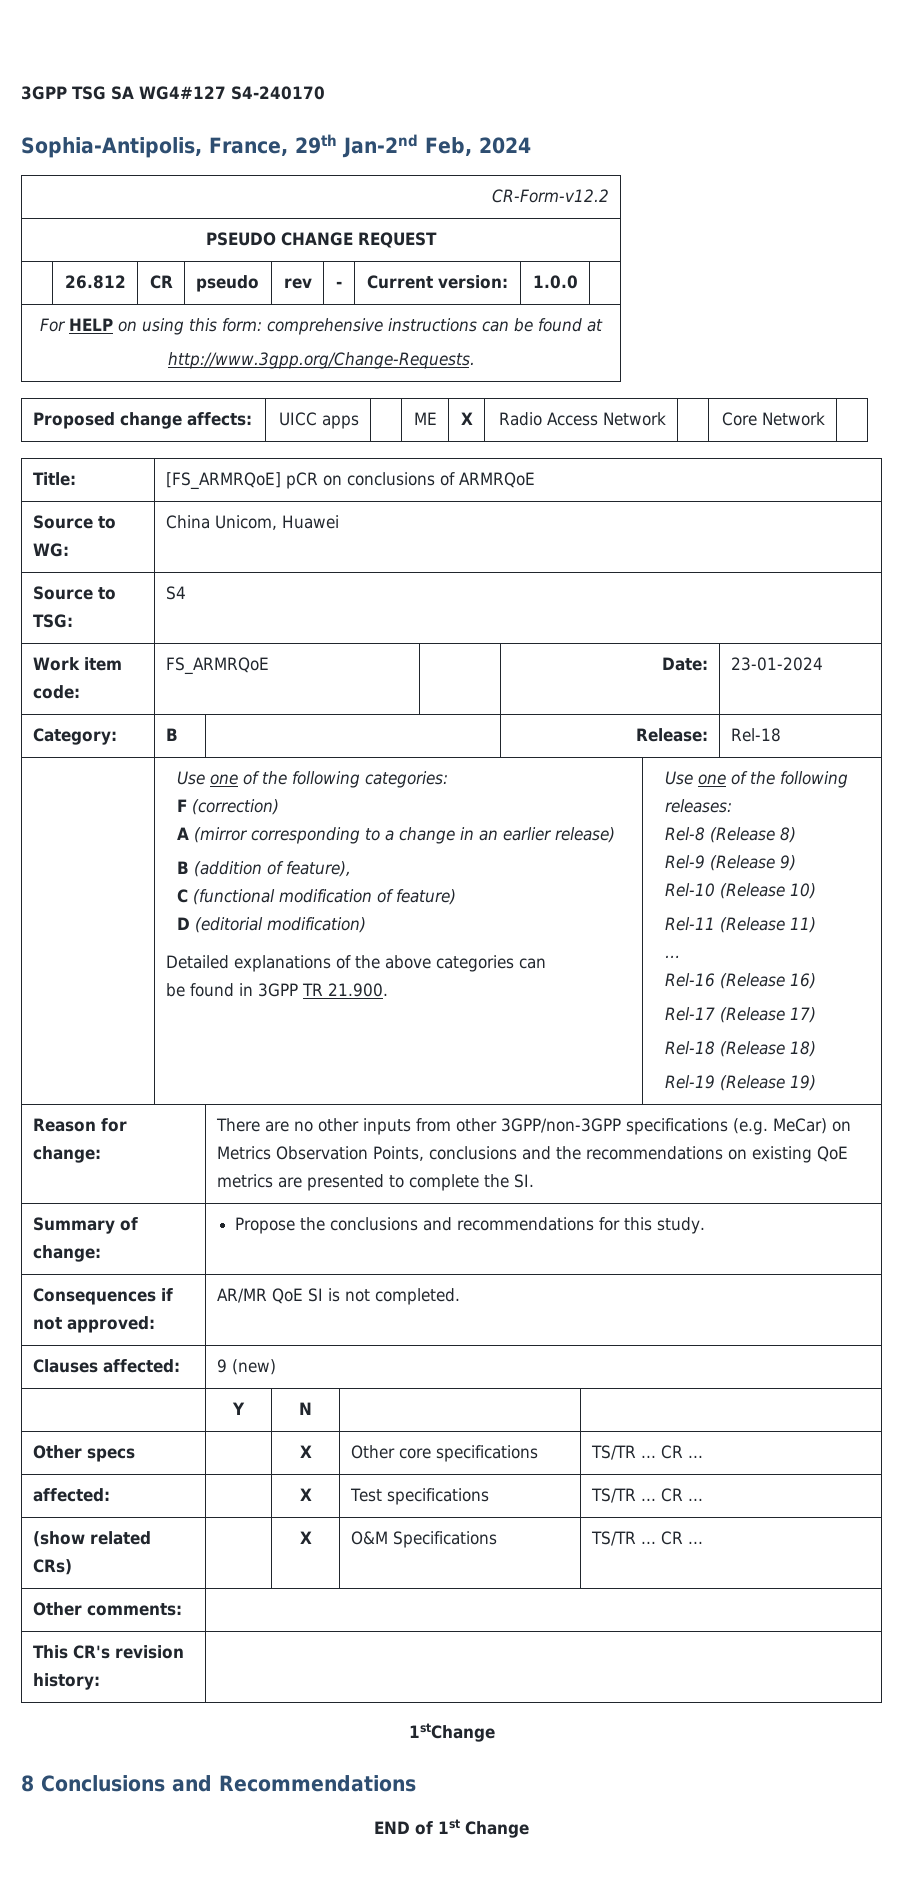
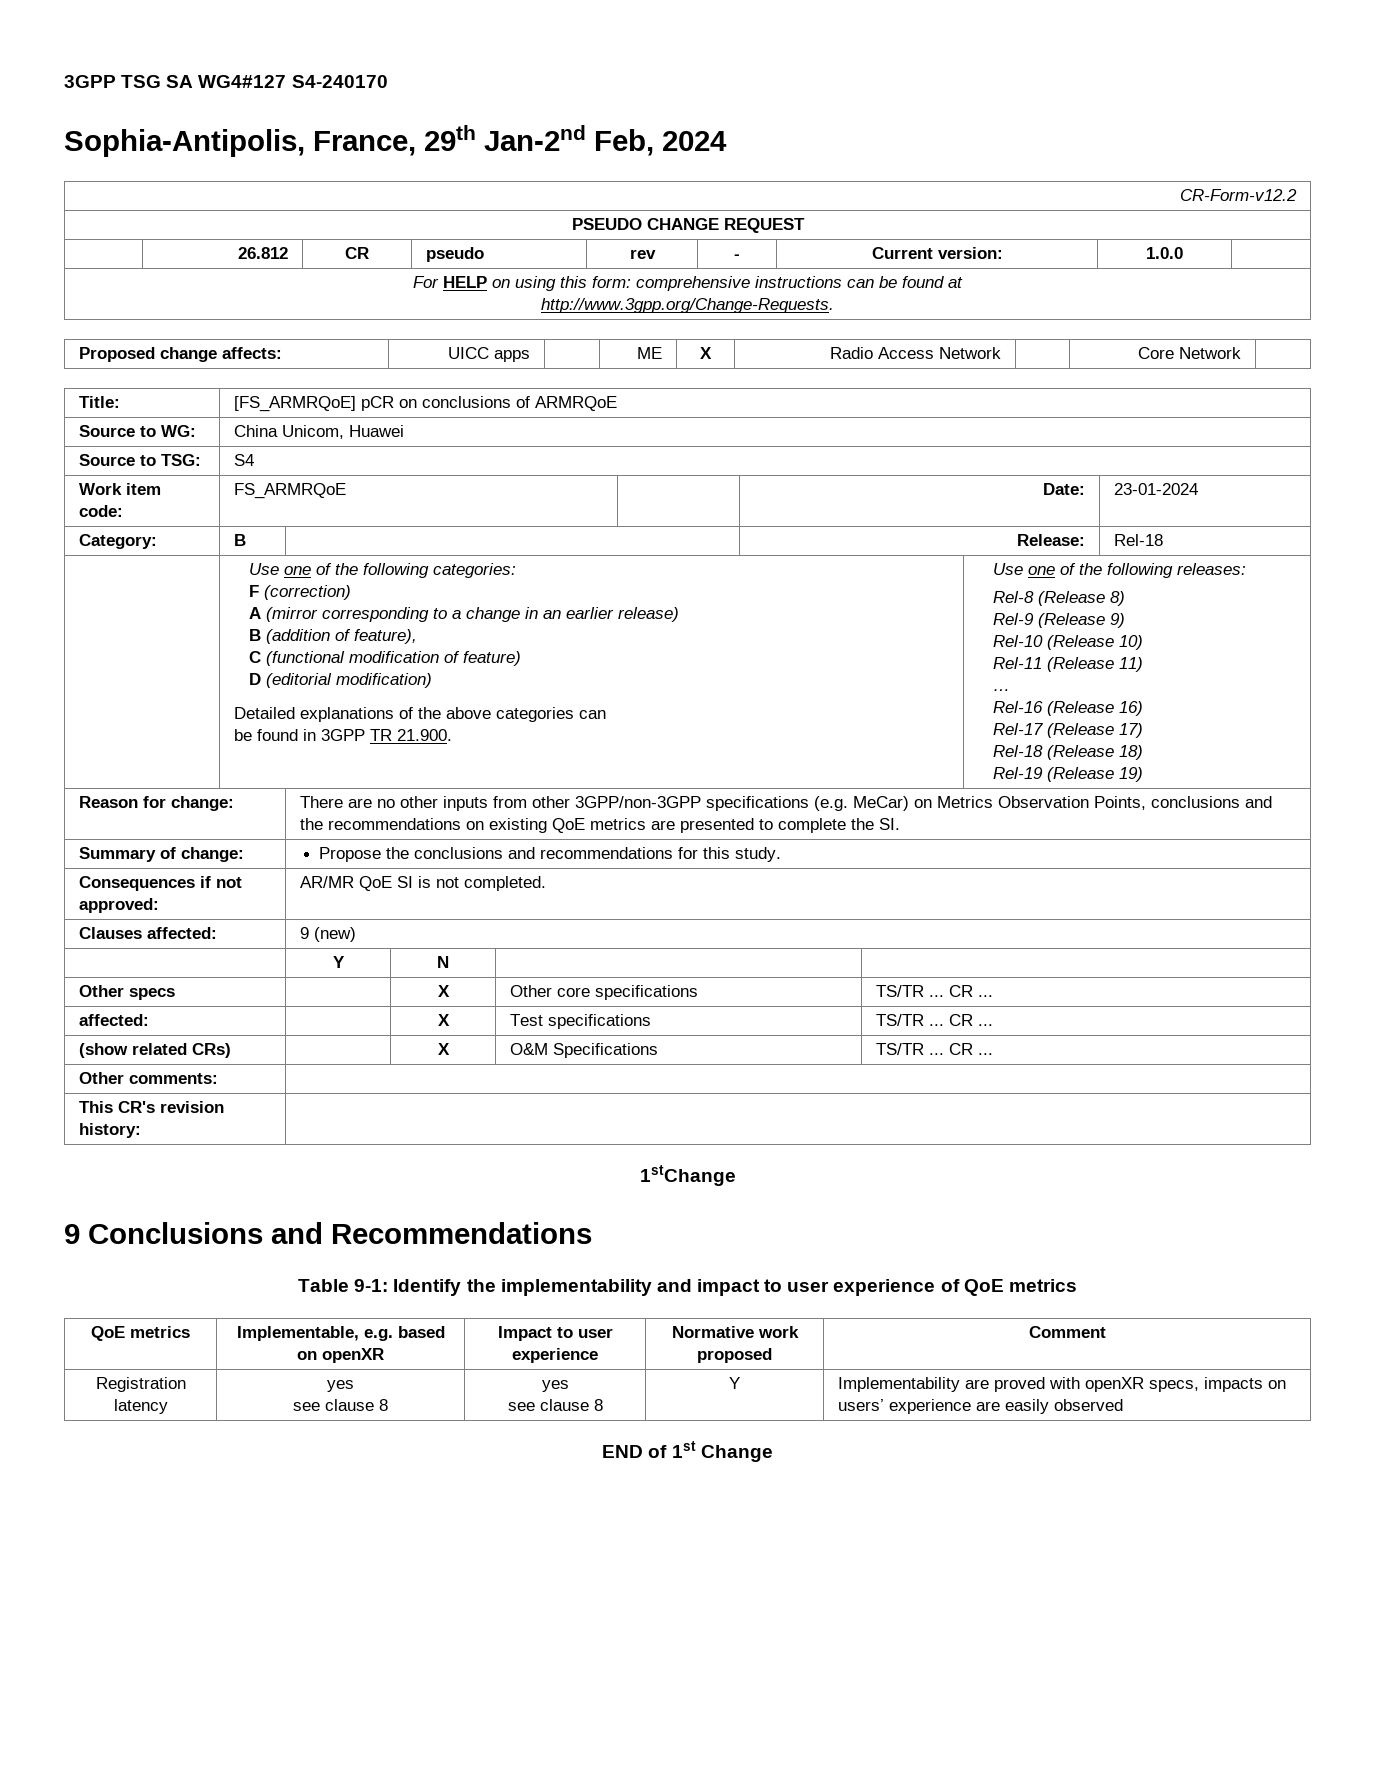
- 8 Conclusions and Recommendations
+ 9 Conclusions and Recommendations
+ Table 9-1: Identify the implementability and impact to user experience of QoE metrics
+ QoE metrics | Implementable, e.g. based on openXR | Impact to user experience | Normative work proposed | Comment
+ Registration latency | yes
+ see clause 8 | yes
+ see clause 8 | Y | Implementability are proved with openXR specs, impacts on users’ experience are easily observed

